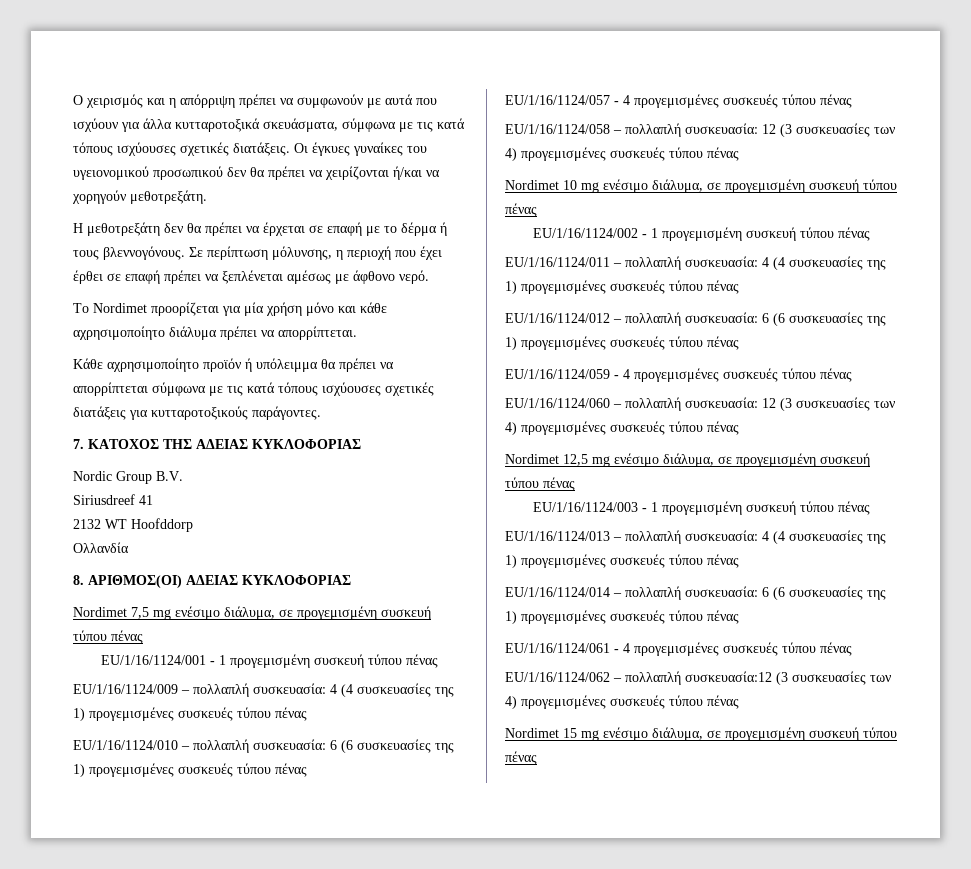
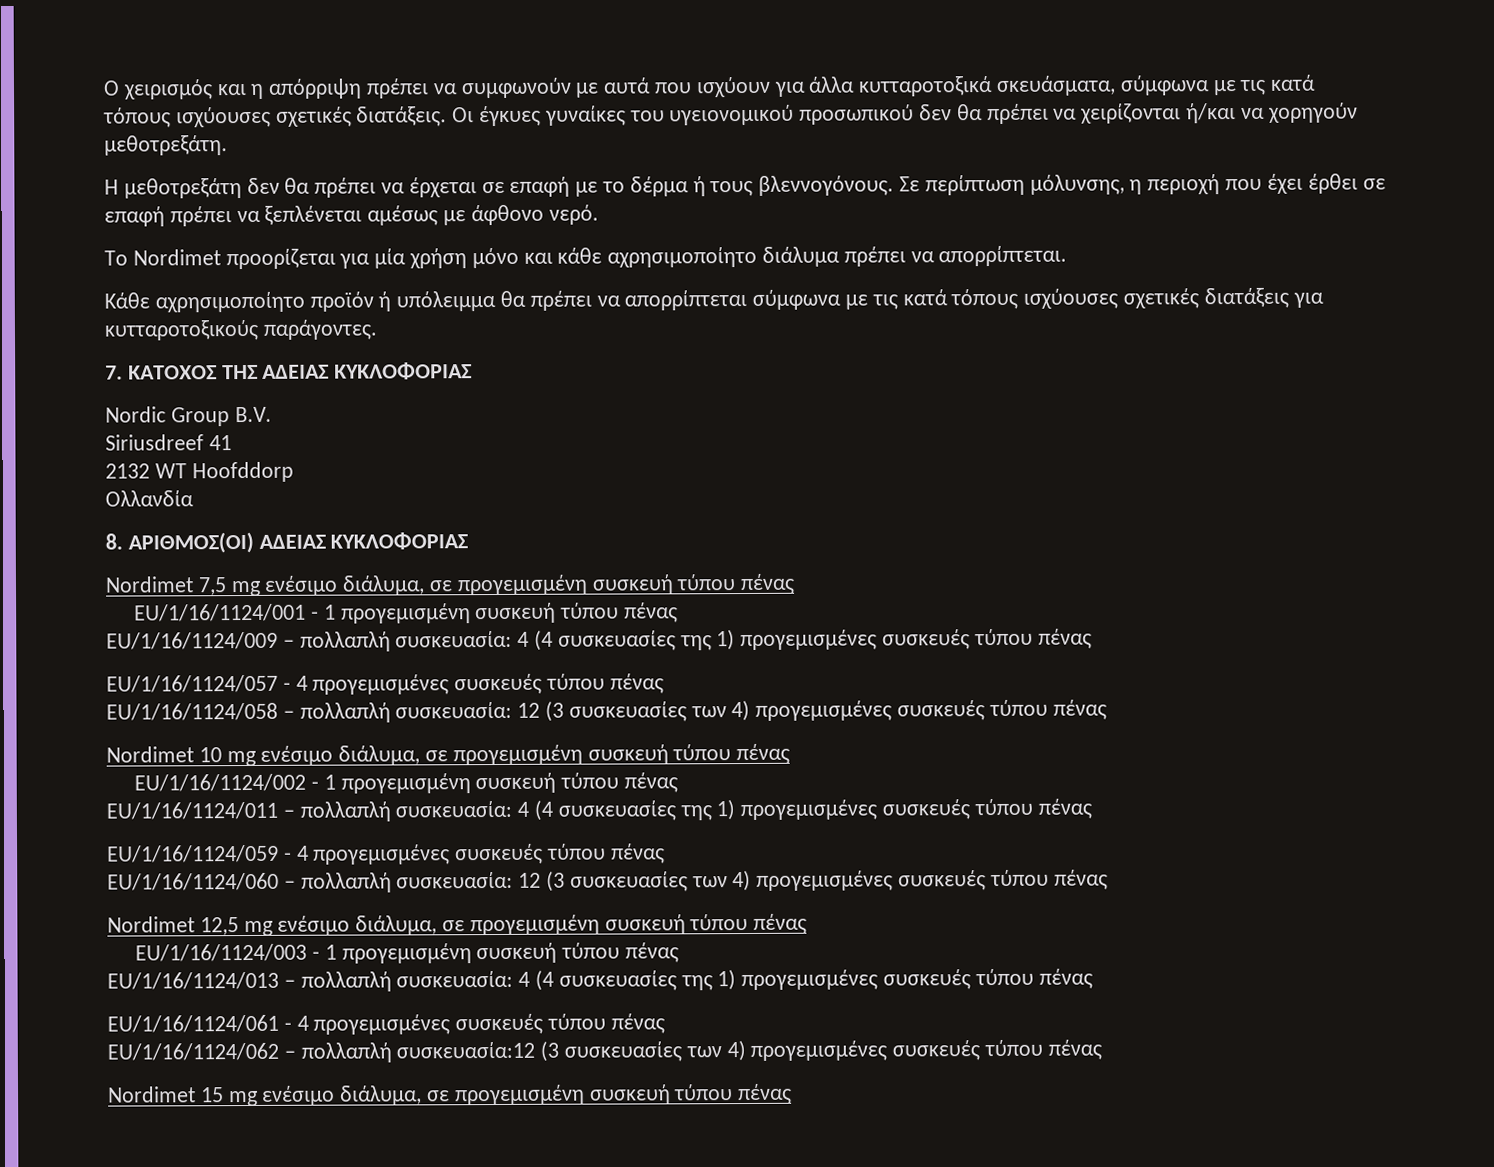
- EU/1/16/1124/010 – πολλαπλή συσκευασία: 6 (6 συσκευασίες της 1) προγεμισμένες συσκευές τύπου πένας
- EU/1/16/1124/012 – πολλαπλή συσκευασία: 6 (6 συσκευασίες της 1) προγεμισμένες συσκευές τύπου πένας
- EU/1/16/1124/014 – πολλαπλή συσκευασία: 6 (6 συσκευασίες της 1) προγεμισμένες συσκευές τύπου πένας

